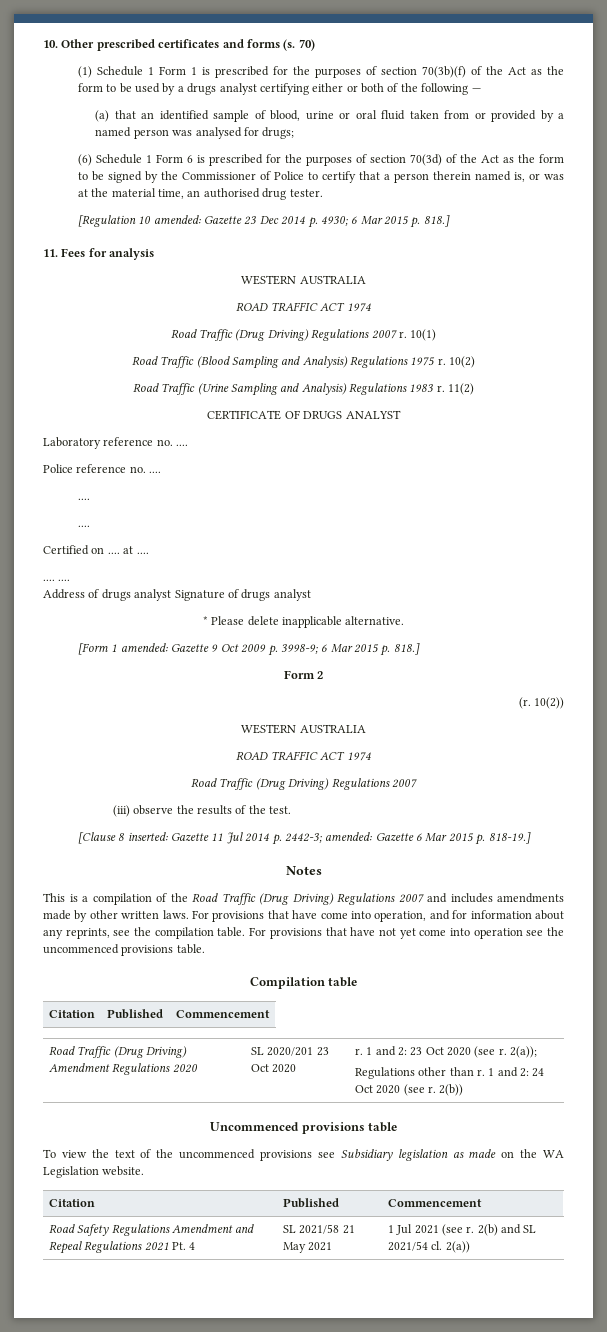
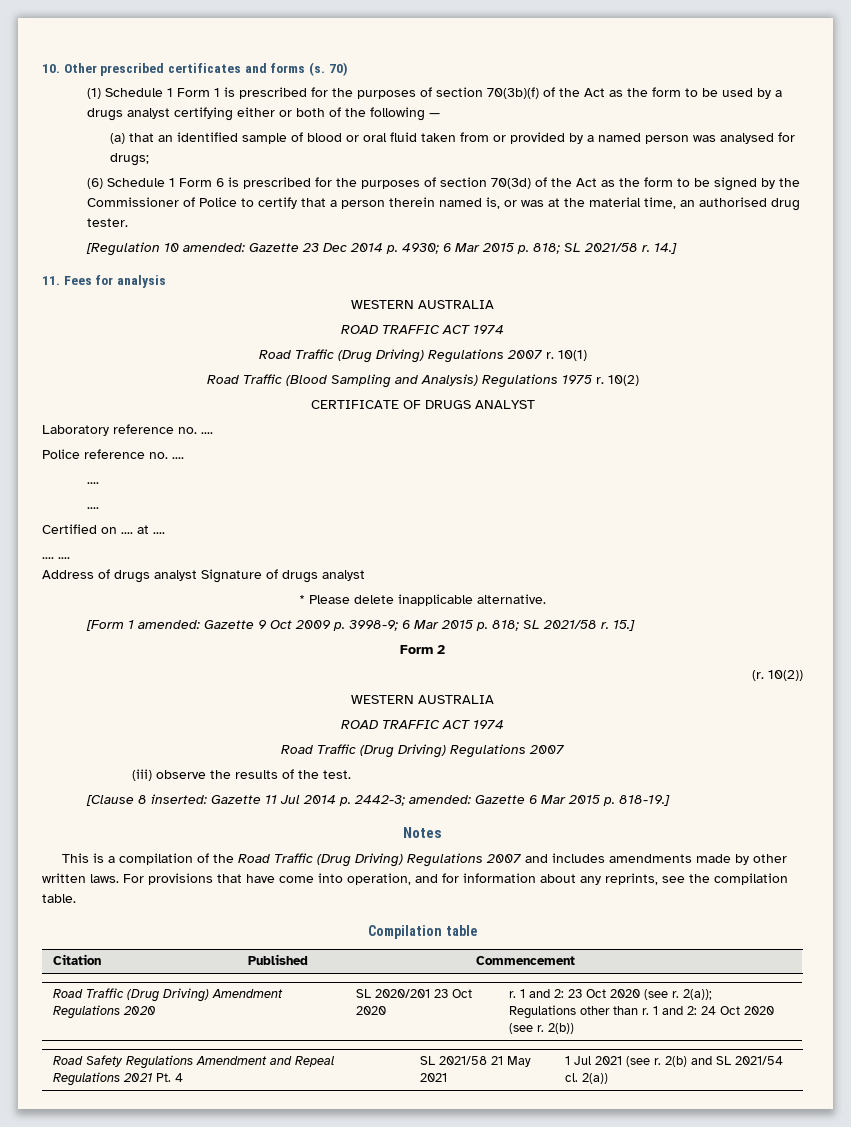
- (a) that an identified sample of blood, urine or oral fluid taken from or provided by a named person was analysed for drugs;
+ (a) that an identified sample of blood or oral fluid taken from or provided by a named person was analysed for drugs;
- [Regulation 10 amended: Gazette 23 Dec 2014 p. 4930; 6 Mar 2015 p. 818.]
+ [Regulation 10 amended: Gazette 23 Dec 2014 p. 4930; 6 Mar 2015 p. 818; SL 2021/58 r. 14.]
- Road Traffic (Urine Sampling and Analysis) Regulations 1983 r. 11(2)
- [Form 1 amended: Gazette 9 Oct 2009 p. 3998-9; 6 Mar 2015 p. 818.]
+ [Form 1 amended: Gazette 9 Oct 2009 p. 3998-9; 6 Mar 2015 p. 818; SL 2021/58 r. 15.]
- For provisions that have not yet come into operation see the uncommenced provisions table.
- Uncommenced provisions table
- To view the text of the uncommenced provisions see Subsidiary legislation as made on the WA Legislation website.
- Citation | Published | Commencement

